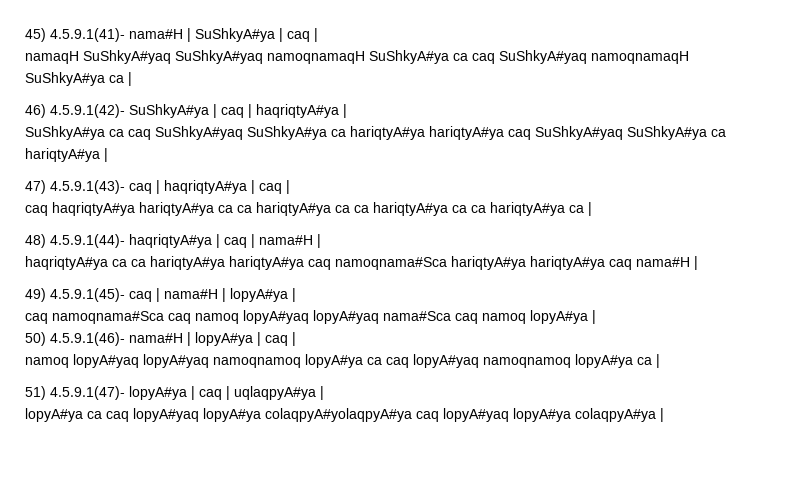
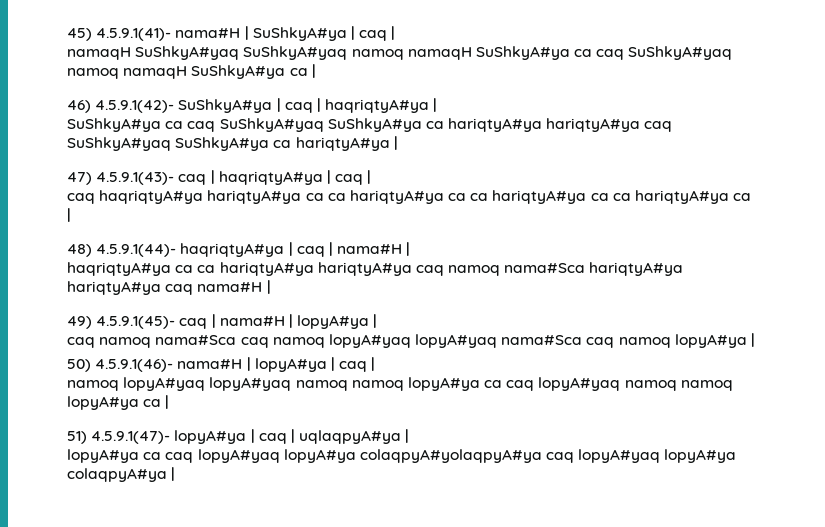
- namaqH SuShkyA#yaq SuShkyA#yaq namoqnamaqH SuShkyA#ya ca caq SuShkyA#yaq namoqnamaqH SuShkyA#ya ca |
+ namaqH SuShkyA#yaq SuShkyA#yaq namoq namaqH SuShkyA#ya ca caq SuShkyA#yaq namoq namaqH SuShkyA#ya ca |
- haqriqtyA#ya ca ca hariqtyA#ya hariqtyA#ya caq namoqnama#Sca hariqtyA#ya hariqtyA#ya caq nama#H |
+ haqriqtyA#ya ca ca hariqtyA#ya hariqtyA#ya caq namoq nama#Sca hariqtyA#ya hariqtyA#ya caq nama#H |
- caq namoqnama#Sca caq namoq lopyA#yaq lopyA#yaq nama#Sca caq namoq lopyA#ya |
+ caq namoq nama#Sca caq namoq lopyA#yaq lopyA#yaq nama#Sca caq namoq lopyA#ya |
- namoq lopyA#yaq lopyA#yaq namoqnamoq lopyA#ya ca caq lopyA#yaq namoqnamoq lopyA#ya ca |
+ namoq lopyA#yaq lopyA#yaq namoq namoq lopyA#ya ca caq lopyA#yaq namoq namoq lopyA#ya ca |

